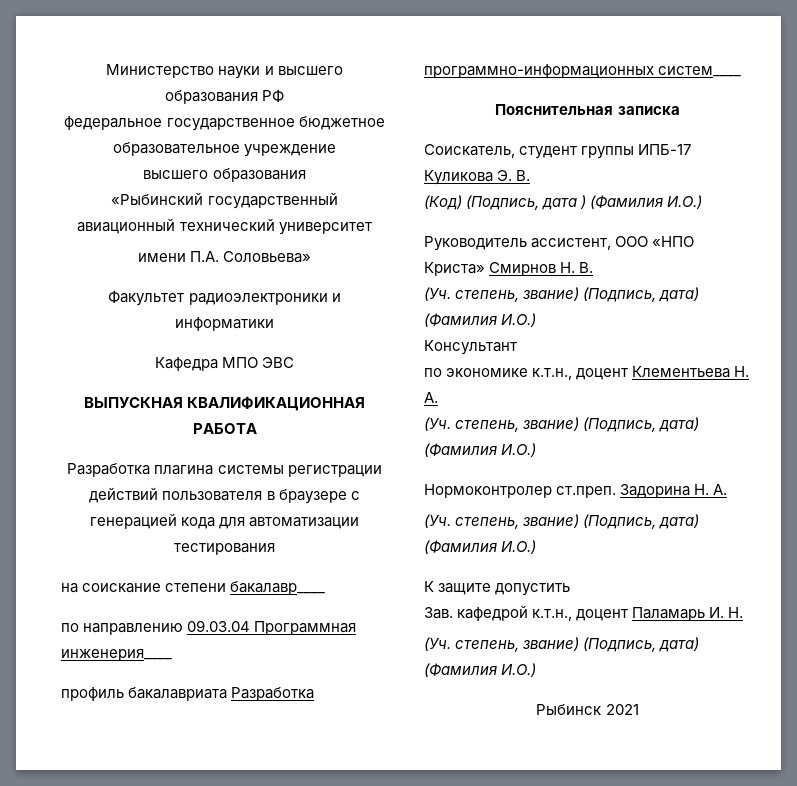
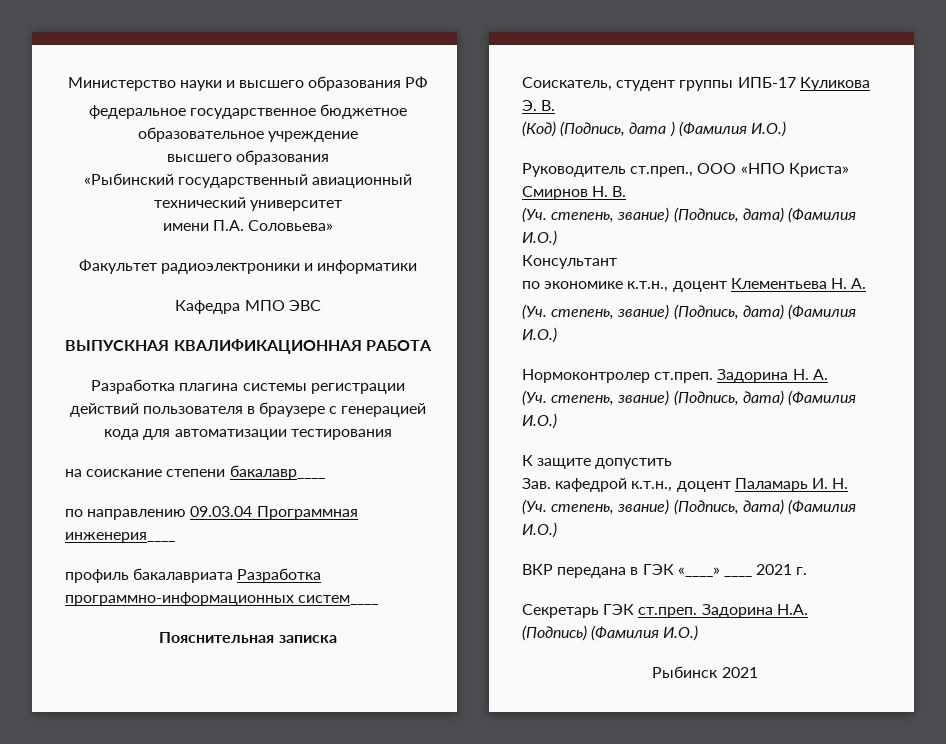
- Руководитель ассистент, ООО «НПО Криста» Смирнов Н. В.
+ Руководитель ст.преп., ООО «НПО Криста» Смирнов Н. В.
+ ВКР передана в ГЭК «____» ____ 2021 г.
+ Секретарь ГЭК ст.преп. Задорина Н.А.
+ (Подпись) (Фамилия И.О.)

